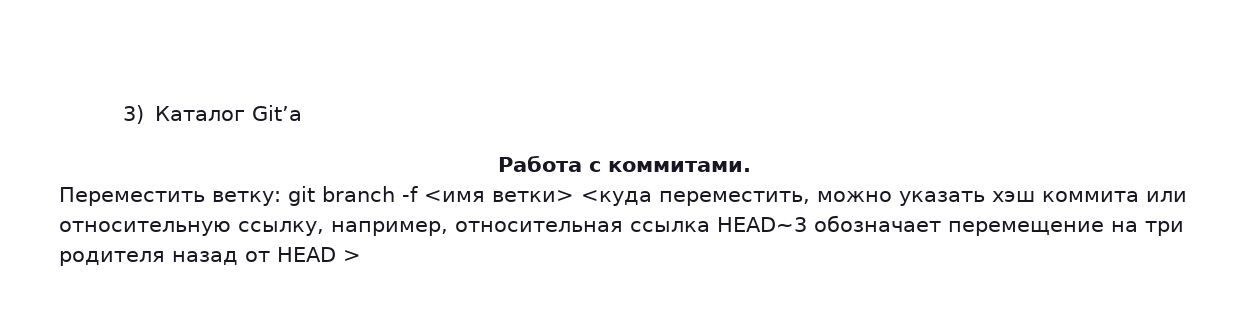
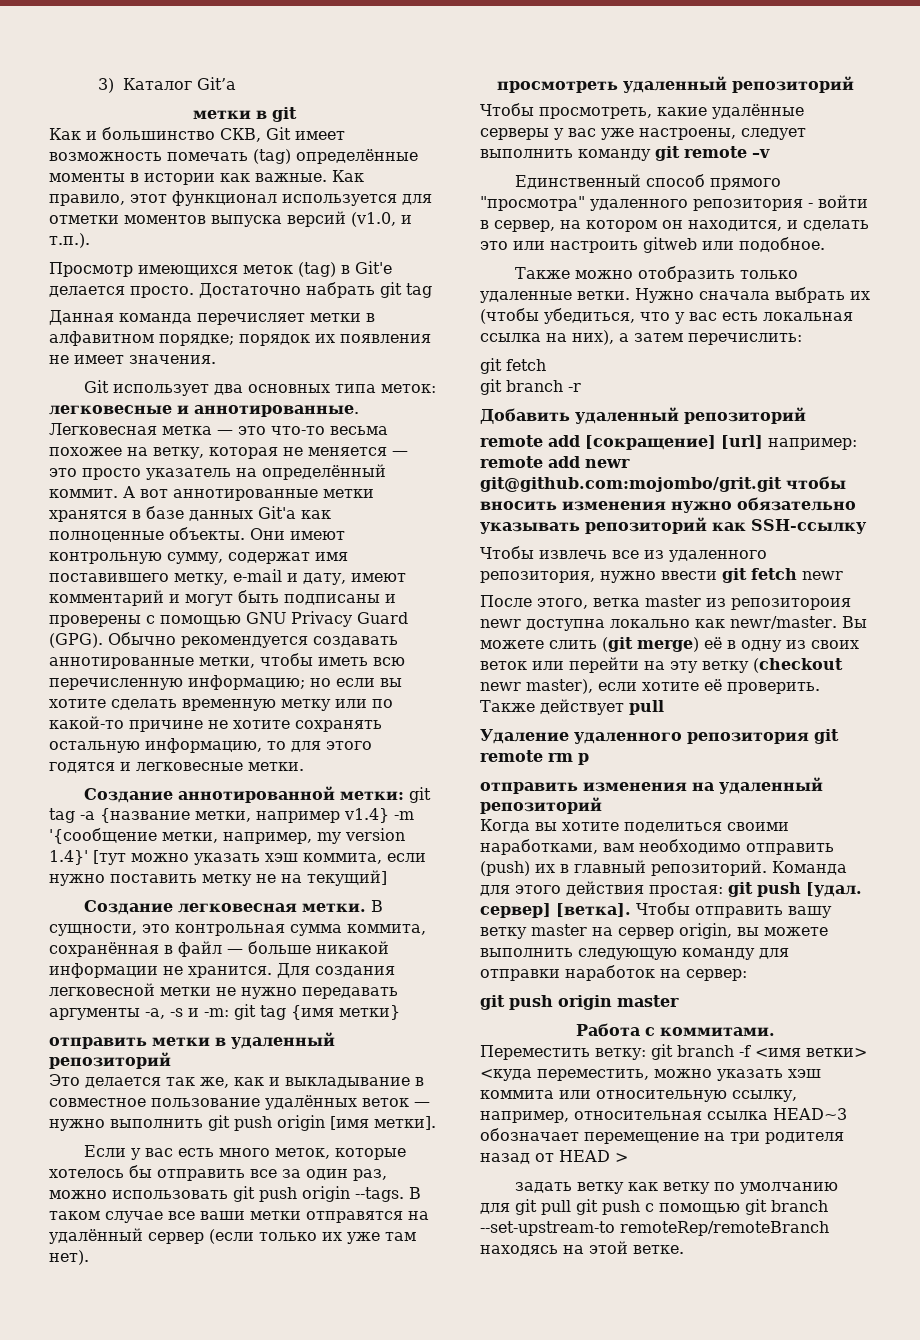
+ метки в git
+ Как и большинство СКВ, Git имеет возможность помечать (tag) определённые моменты в истории как важные. Как правило, этот функционал используется для отметки моментов выпуска версий (v1.0, и т.п.).
+ Просмотр имеющихся меток (tag) в Git'е делается просто. Достаточно набрать git tag
+ Данная команда перечисляет метки в алфавитном порядке; порядок их появления не имеет значения.
+ Git использует два основных типа меток: легковесные и аннотированные. Легковесная метка — это что-то весьма похожее на ветку, которая не меняется — это просто указатель на определённый коммит. А вот аннотированные метки хранятся в базе данных Git'а как полноценные объекты. Они имеют контрольную сумму, содержат имя поставившего метку, e-mail и дату, имеют комментарий и могут быть подписаны и проверены с помощью GNU Privacy Guard (GPG). Обычно рекомендуется создавать аннотированные метки, чтобы иметь всю перечисленную информацию; но если вы хотите сделать временную метку или по какой-то причине не хотите сохранять остальную информацию, то для этого годятся и легковесные метки.
+ Создание аннотированной метки: git tag -a {название метки, например v1.4} -m '{сообщение метки, например, my version 1.4}' [тут можно указать хэш коммита, если нужно поставить метку не на текущий]
+ Создание легковесная метки. В сущности, это контрольная сумма коммита, сохранённая в файл — больше никакой информации не хранится. Для создания легковесной метки не нужно передавать аргументы -a, -s и -m: git tag {имя метки}
+ отправить метки в удаленный репозиторий
+ Это делается так же, как и выкладывание в совместное пользование удалённых веток — нужно выполнить git push origin [имя метки].
+ Если у вас есть много меток, которые хотелось бы отправить все за один раз, можно использовать git push origin --tags. В таком случае все ваши метки отправятся на удалённый сервер (если только их уже там нет).
+ просмотреть удаленный репозиторий
+ Чтобы просмотреть, какие удалённые серверы у вас уже настроены, следует выполнить команду git remote –v
+ Единственный способ прямого "просмотра" удаленного репозитория - войти в сервер, на котором он находится, и сделать это или настроить gitweb или подобное.
+ Также можно отобразить только удаленные ветки. Нужно сначала выбрать их (чтобы убедиться, что у вас есть локальная ссылка на них), а затем перечислить:
+ git fetch
+ git branch -r
+ Добавить удаленный репозиторий
+ remote add [сокращение] [url] например: remote add newr git@github.com:mojombo/grit.git чтобы вносить изменения нужно обязательно указывать репозиторий как SSH-ссылку
+ Чтобы извлечь все из удаленного репозитория, нужно ввести git fetch newr
+ После этого, ветка master из репозитороия newr доступна локально как newr/master. Вы можете слить (git merge) её в одну из своих веток или перейти на эту ветку (checkout newr master), если хотите её проверить. Также действует pull
+ Удаление удаленного репозитория git remote rm p
+ отправить изменения на удаленный репозиторий
+ Когда вы хотите поделиться своими наработками, вам необходимо отправить (push) их в главный репозиторий. Команда для этого действия простая: git push [удал. сервер] [ветка]. Чтобы отправить вашу ветку master на сервер origin, вы можете выполнить следующую команду для отправки наработок на сервер:
+ git push origin master
+ задать ветку как ветку по умолчанию для git pull git push с помощью git branch --set-upstream-to remoteRep/remoteBranch находясь на этой ветке.

